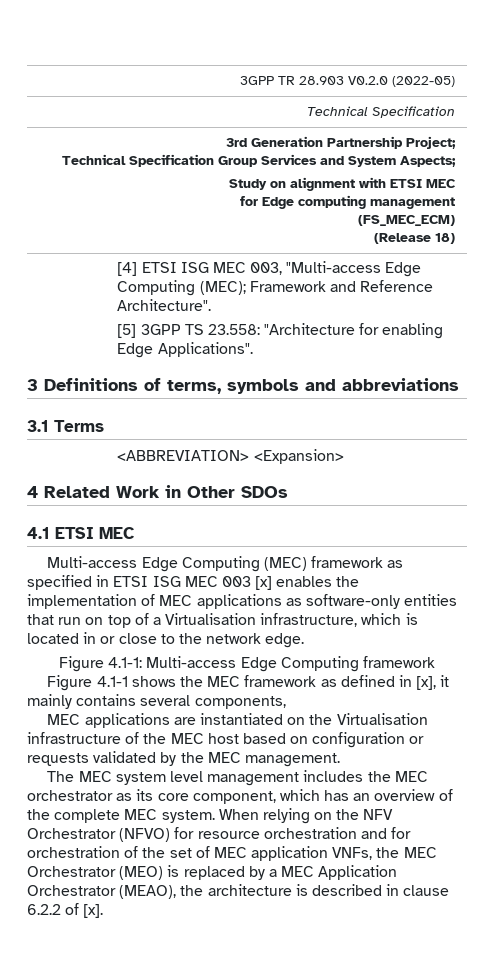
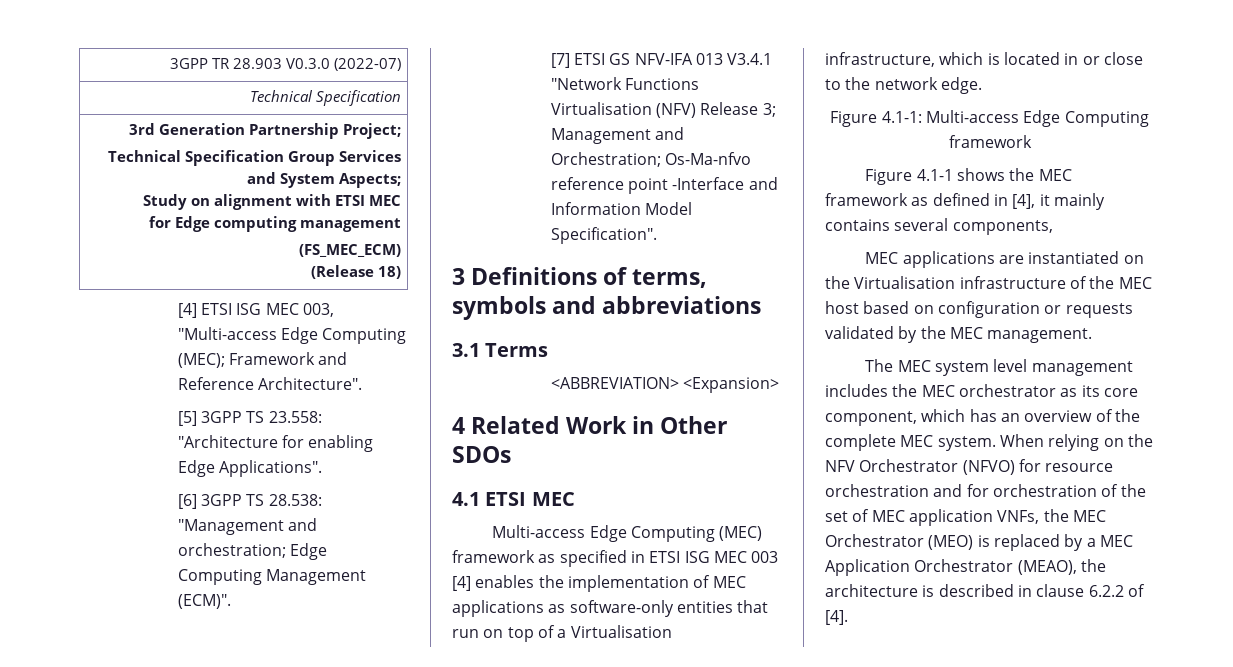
- 3GPP TR 28.903 V0.2.0 (2022-05)
+ 3GPP TR 28.903 V0.3.0 (2022-07)
+ [6] 3GPP TS 28.538: "Management and orchestration; Edge Computing Management (ECM)".
+ [7] ETSI GS NFV-IFA 013 V3.4.1 "Network Functions Virtualisation (NFV) Release 3; Management and Orchestration; Os-Ma-nfvo reference point -Interface and Information Model Specification".
- Multi-access Edge Computing (MEC) framework as specified in ETSI ISG MEC 003 [x] enables the implementation of MEC applications as software-only entities that run on top of a Virtualisation infrastructure, which is located in or close to the network edge.
+ Multi-access Edge Computing (MEC) framework as specified in ETSI ISG MEC 003 [4] enables the implementation of MEC applications as software-only entities that run on top of a Virtualisation infrastructure, which is located in or close to the network edge.
- Figure 4.1-1 shows the MEC framework as defined in [x], it mainly contains several components,
+ Figure 4.1-1 shows the MEC framework as defined in [4], it mainly contains several components,
- When relying on the NFV Orchestrator (NFVO) for resource orchestration and for orchestration of the set of MEC application VNFs, the MEC Orchestrator (MEO) is replaced by a MEC Application Orchestrator (MEAO), the architecture is described in clause 6.2.2 of [x].
+ When relying on the NFV Orchestrator (NFVO) for resource orchestration and for orchestration of the set of MEC application VNFs, the MEC Orchestrator (MEO) is replaced by a MEC Application Orchestrator (MEAO), the architecture is described in clause 6.2.2 of [4].

